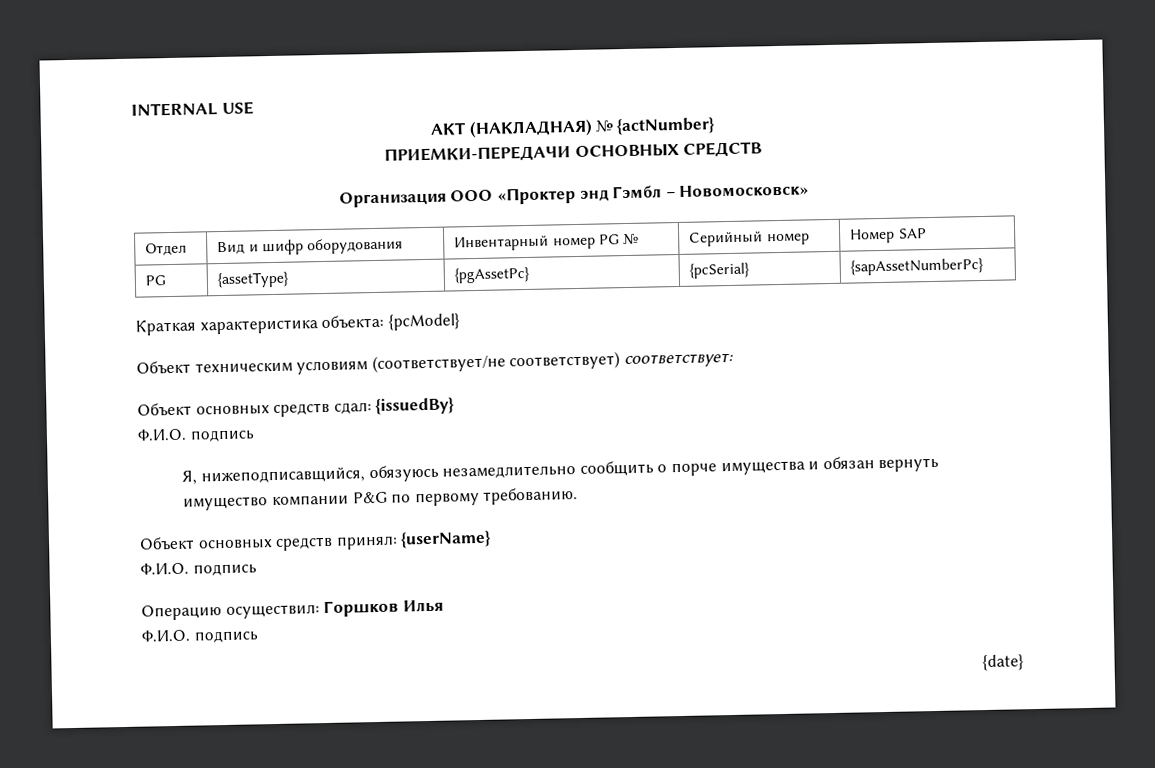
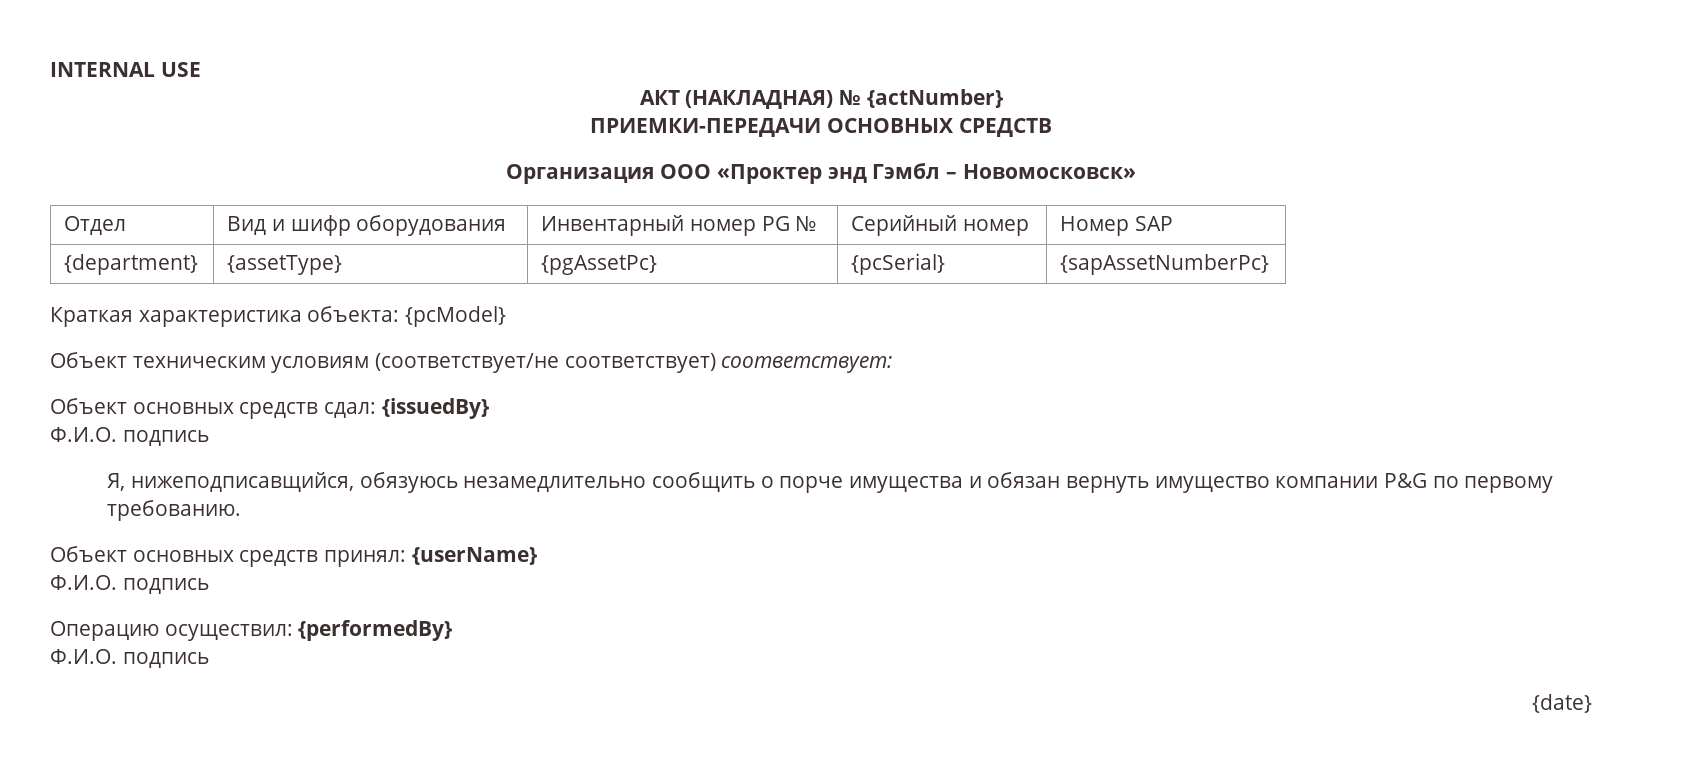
- PG | {assetType} | {pgAssetPc} | {pcSerial} | {sapAssetNumberPc}
+ {department} | {assetType} | {pgAssetPc} | {pcSerial} | {sapAssetNumberPc}
- Операцию осуществил: Горшков Илья
+ Операцию осуществил: {performedBy}

